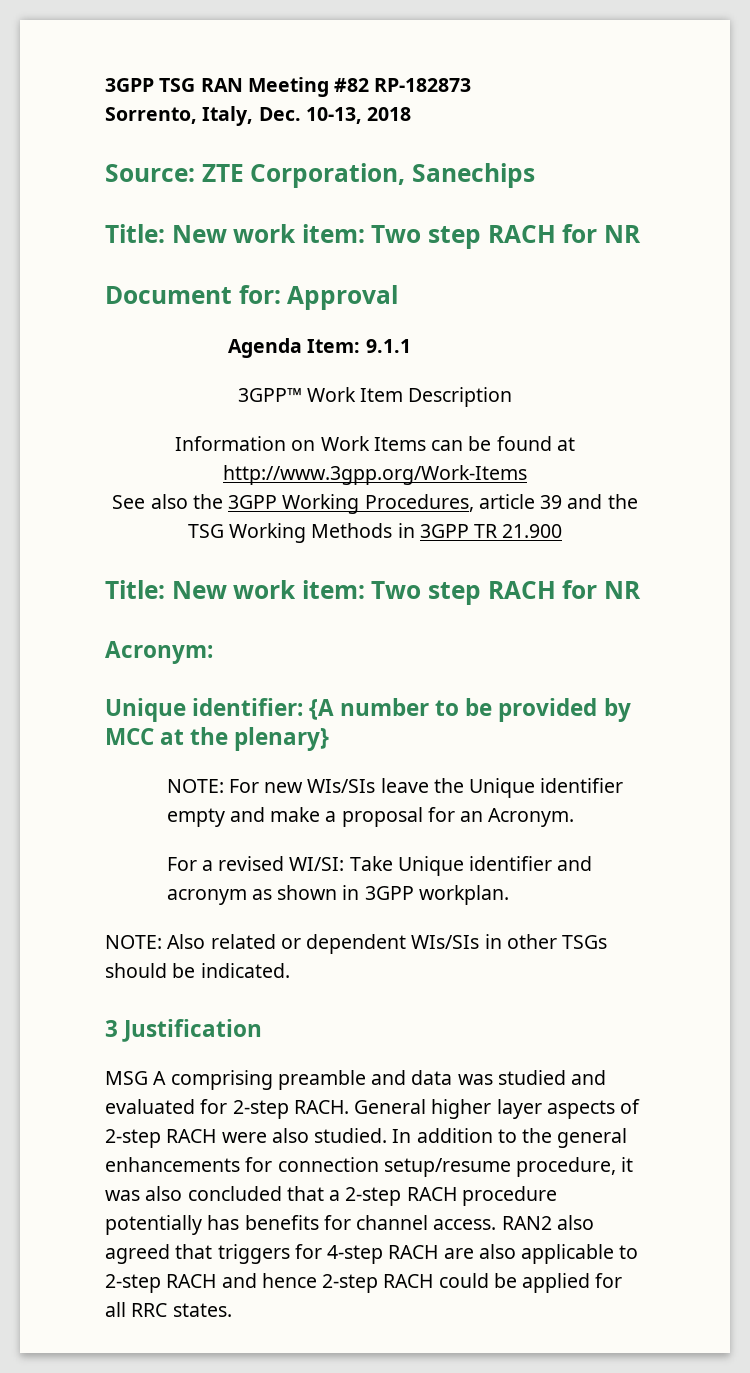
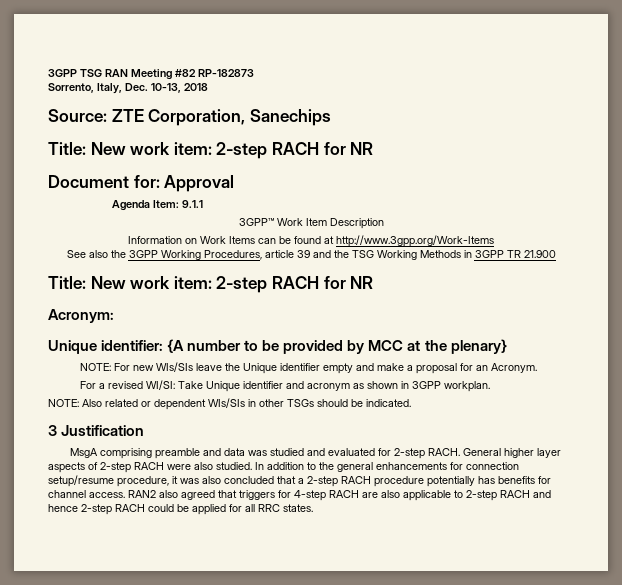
  Source: ZTE Corporation, Sanechips
- Title: New work item: Two step RACH for NR
+ Title: New work item: 2-step RACH for NR
  See also the 3GPP Working Procedures, article 39 and the TSG Working Methods in 3GPP TR 21.900
- Title: New work item: Two step RACH for NR
+ Title: New work item: 2-step RACH for NR
- MSG A comprising preamble and data was studied and evaluated for 2-step RACH.
+ MsgA comprising preamble and data was studied and evaluated for 2-step RACH.

